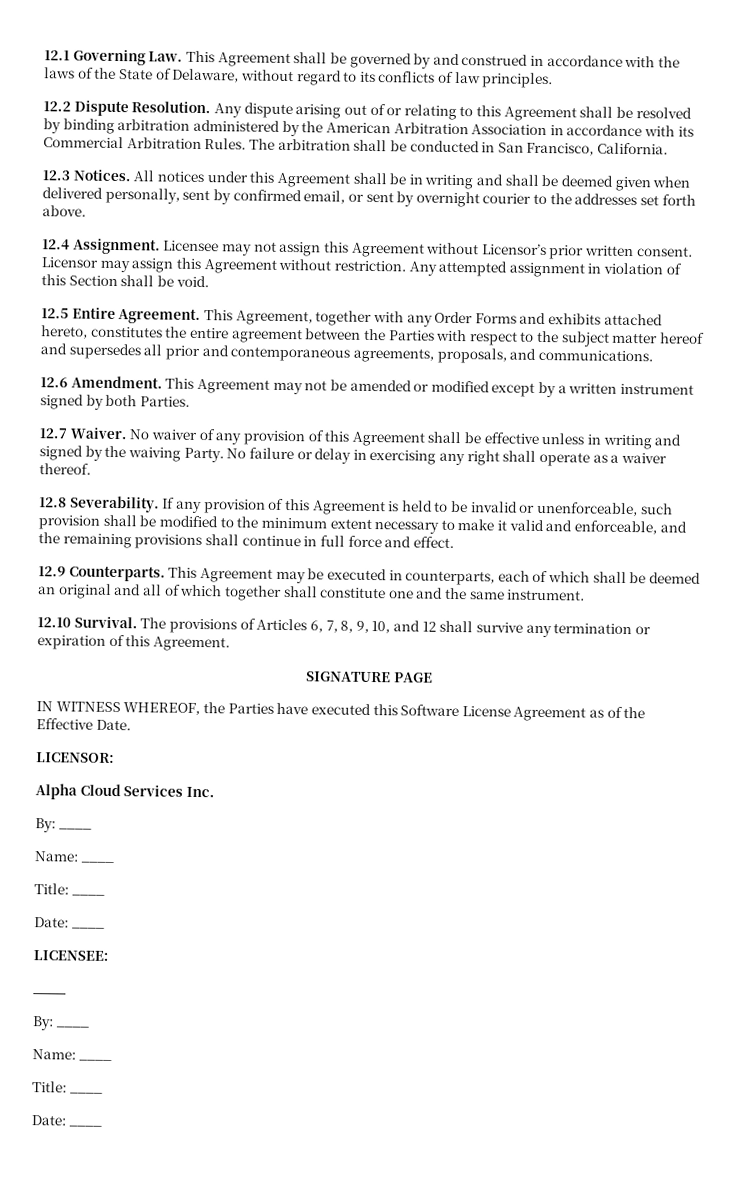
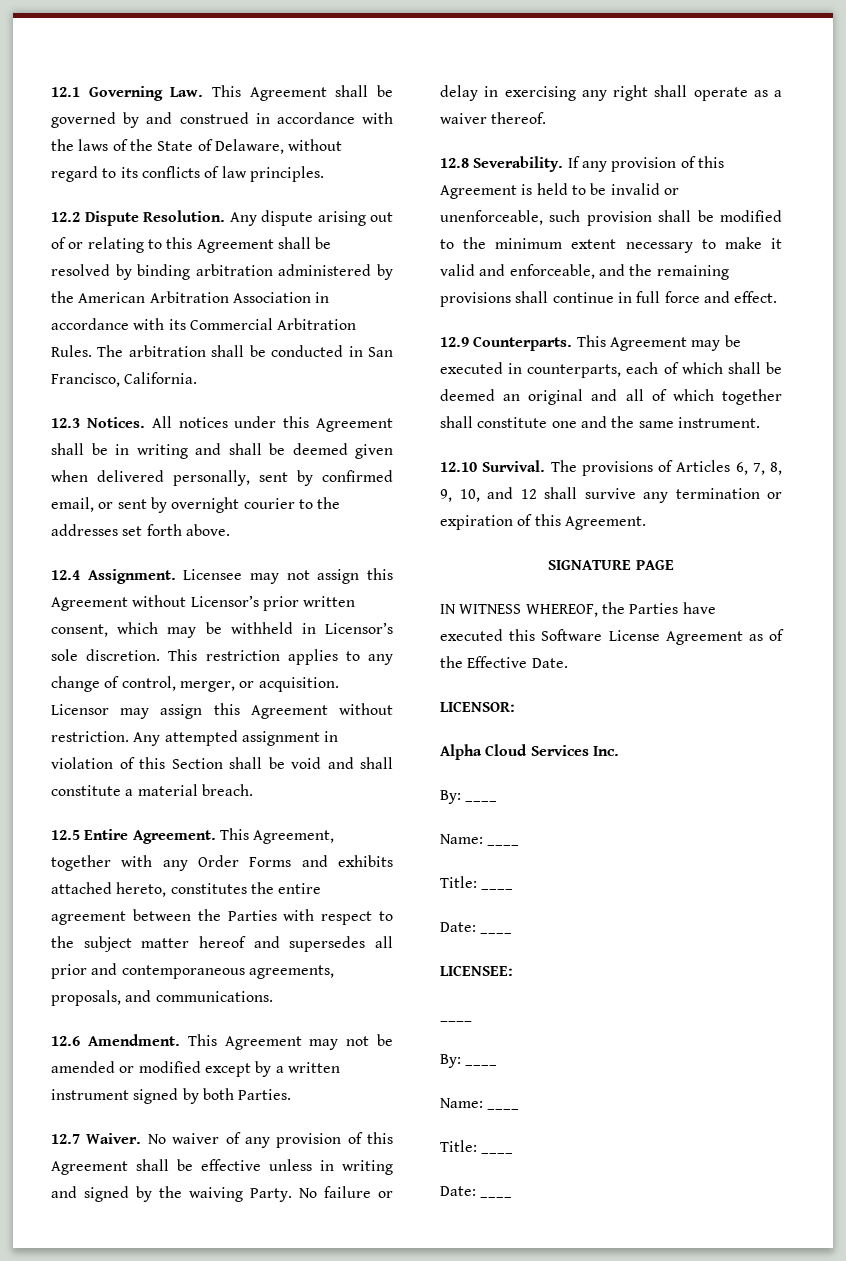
- Licensee may not assign this Agreement without Licensor’s prior written consent.
+ Licensee may not assign this Agreement without Licensor’s prior written consent, which may be withheld in Licensor’s sole discretion. This restriction applies to any change of control, merger, or acquisition.
- Any attempted assignment in violation of this Section shall be void.
+ Any attempted assignment in violation of this Section shall be void and shall constitute a material breach.

